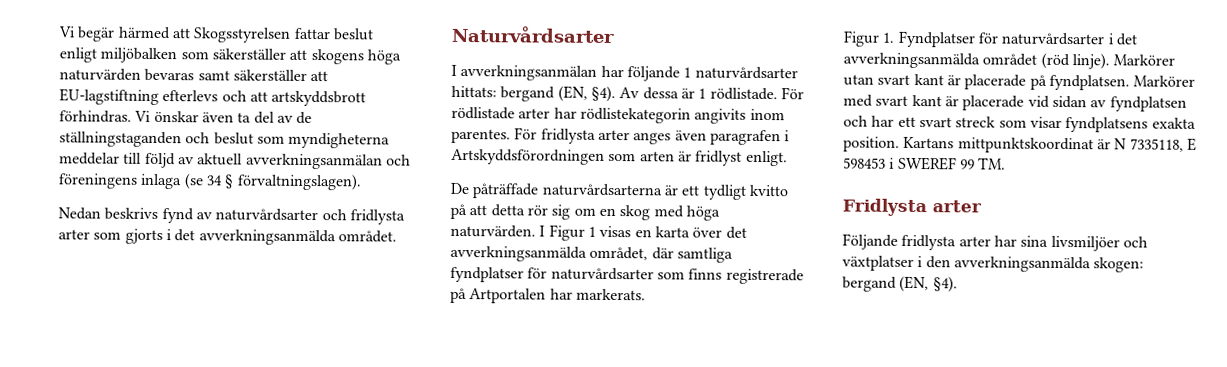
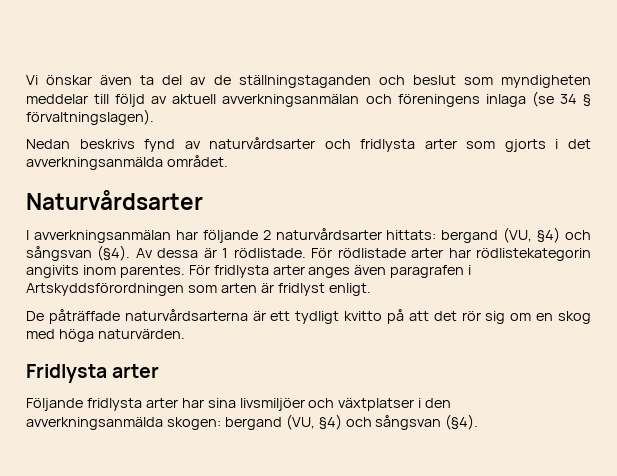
- Vi begär härmed att Skogsstyrelsen fattar beslut enligt miljöbalken som säkerställer att skogens höga naturvärden bevaras samt säkerställer att EU-lagstiftning efterlevs och att artskyddsbrott förhindras. Vi önskar även ta del av de ställningstaganden och beslut som myndigheterna meddelar till följd av aktuell avverkningsanmälan och föreningens inlaga (se 34 § förvaltningslagen).
+ Vi önskar även ta del av de ställningstaganden och beslut som myndigheten meddelar till följd av aktuell avverkningsanmälan och föreningens inlaga (se 34 § förvaltningslagen).
- I avverkningsanmälan har följande 1 naturvårdsarter hittats: bergand (EN, §4).
+ I avverkningsanmälan har följande 2 naturvårdsarter hittats: bergand (VU, §4) och sångsvan (§4).
- De påträffade naturvårdsarterna är ett tydligt kvitto på att detta rör sig om en skog med höga naturvärden. I Figur 1 visas en karta över det avverkningsanmälda området, där samtliga fyndplatser för naturvårdsarter som finns registrerade på Artportalen har markerats.
- Figur 1. Fyndplatser för naturvårdsarter i det avverkningsanmälda området (röd linje). Markörer utan svart kant är placerade på fyndplatsen. Markörer med svart kant är placerade vid sidan av fyndplatsen och har ett svart streck som visar fyndplatsens exakta position. Kartans mittpunktskoordinat är N 7335118, E 598453 i SWEREF 99 TM.
+ De påträffade naturvårdsarterna är ett tydligt kvitto på att det rör sig om en skog med höga naturvärden.
- Följande fridlysta arter har sina livsmiljöer och växtplatser i den avverkningsanmälda skogen: bergand (EN, §4).
+ Följande fridlysta arter har sina livsmiljöer och växtplatser i den avverkningsanmälda skogen: bergand (VU, §4) och sångsvan (§4).

